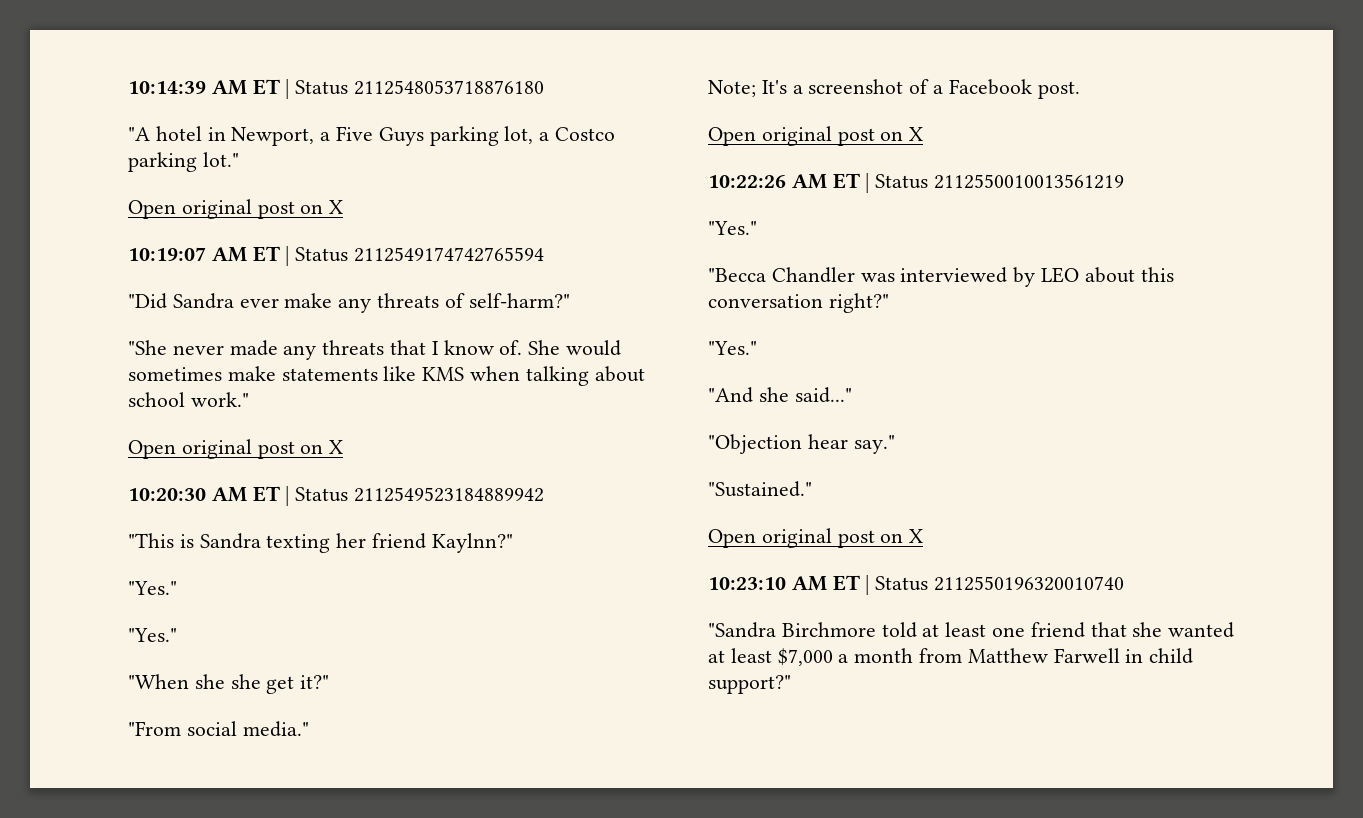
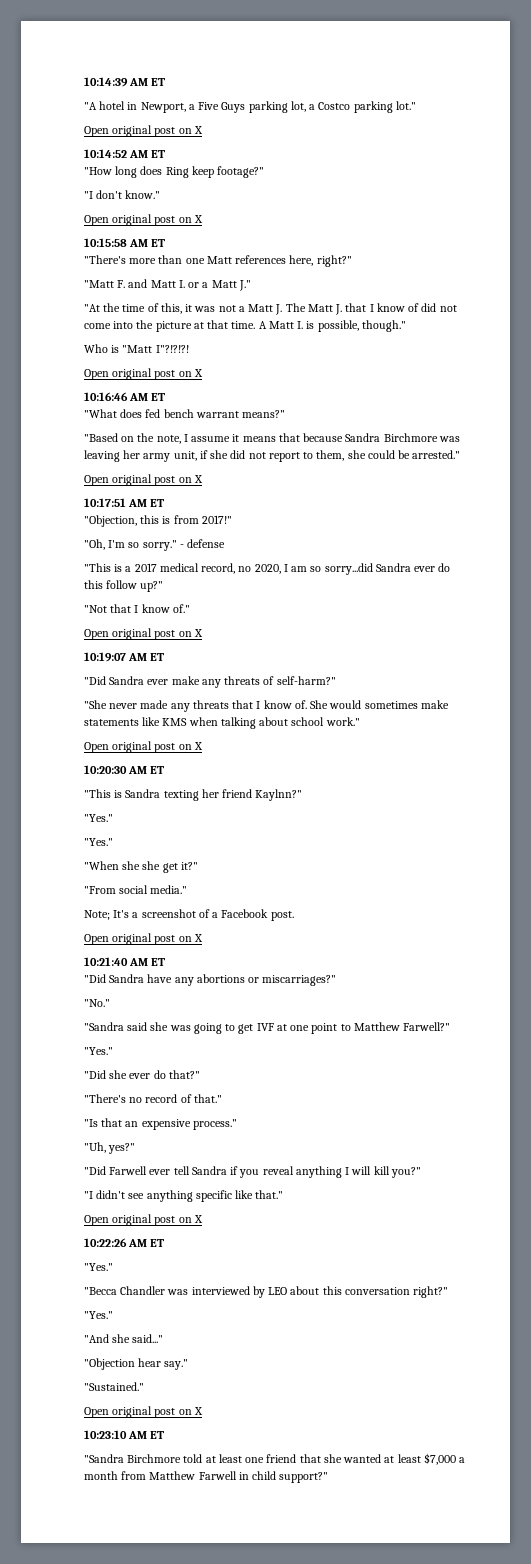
- 10:14:39 AM ET | Status 2112548053718876180
+ 10:14:39 AM ET
+ 10:14:52 AM ET
+ "How long does Ring keep footage?"
+ "I don't know."
+ Open original post on X
+ 10:15:58 AM ET
+ "There's more than one Matt references here, right?"
+ "Matt F. and Matt I. or a Matt J."
+ "At the time of this, it was not a Matt J. The Matt J. that I know of did not come into the picture at that time. A Matt I. is possible, though."
+ Who is "Matt I"?!?!?!
+ Open original post on X
+ 10:16:46 AM ET
+ "What does fed bench warrant means?"
+ "Based on the note, I assume it means that because Sandra Birchmore was leaving her army unit, if she did not report to them, she could be arrested."
+ Open original post on X
+ 10:17:51 AM ET
+ "Objection, this is from 2017!"
+ "Oh, I'm so sorry." - defense
+ "This is a 2017 medical record, no 2020, I am so sorry...did Sandra ever do this follow up?"
+ "Not that I know of."
+ Open original post on X
- 10:19:07 AM ET | Status 2112549174742765594
+ 10:19:07 AM ET
- 10:20:30 AM ET | Status 2112549523184889942
+ 10:20:30 AM ET
+ 10:21:40 AM ET
+ "Did Sandra have any abortions or miscarriages?"
+ "No."
+ "Sandra said she was going to get IVF at one point to Matthew Farwell?"
+ "Yes."
+ "Did she ever do that?"
+ "There's no record of that."
+ "Is that an expensive process."
+ "Uh, yes?"
+ "Did Farwell ever tell Sandra if you reveal anything I will kill you?"
+ "I didn't see anything specific like that."
+ Open original post on X
- 10:22:26 AM ET | Status 2112550010013561219
+ 10:22:26 AM ET
- 10:23:10 AM ET | Status 2112550196320010740
+ 10:23:10 AM ET

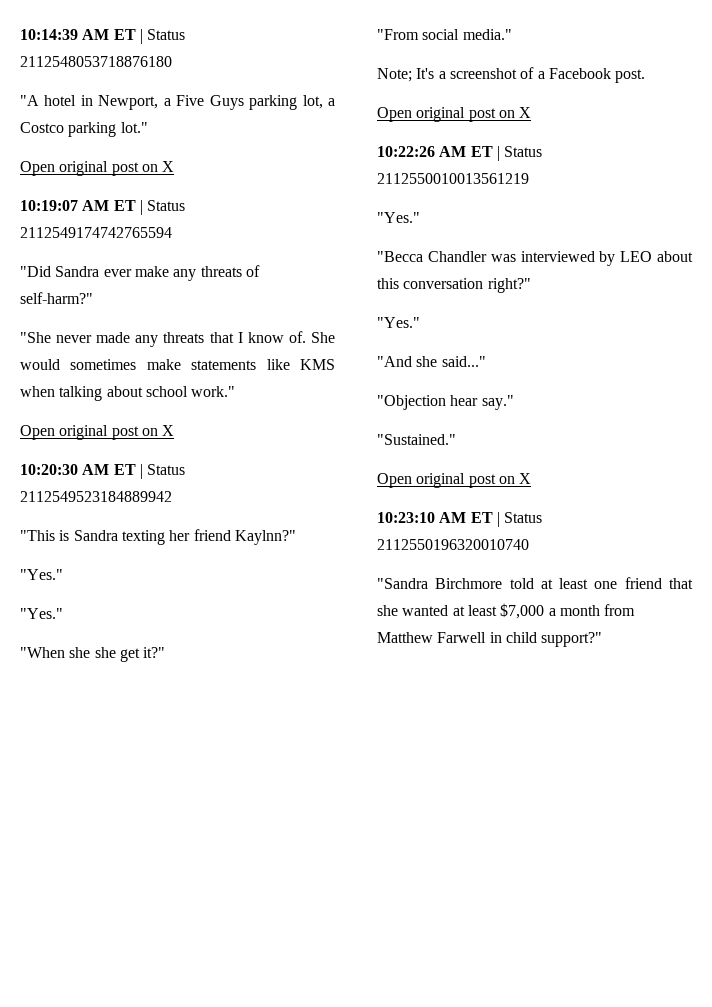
- 10:14:39 AM ET
+ 10:14:39 AM ET | Status 2112548053718876180
- 10:14:52 AM ET
- "How long does Ring keep footage?"
- "I don't know."
- Open original post on X
- 10:15:58 AM ET
- "There's more than one Matt references here, right?"
- "Matt F. and Matt I. or a Matt J."
- "At the time of this, it was not a Matt J. The Matt J. that I know of did not come into the picture at that time. A Matt I. is possible, though."
- Who is "Matt I"?!?!?!
- Open original post on X
- 10:16:46 AM ET
- "What does fed bench warrant means?"
- "Based on the note, I assume it means that because Sandra Birchmore was leaving her army unit, if she did not report to them, she could be arrested."
- Open original post on X
- 10:17:51 AM ET
- "Objection, this is from 2017!"
- "Oh, I'm so sorry." - defense
- "This is a 2017 medical record, no 2020, I am so sorry...did Sandra ever do this follow up?"
- "Not that I know of."
- Open original post on X
- 10:19:07 AM ET
+ 10:19:07 AM ET | Status 2112549174742765594
- 10:20:30 AM ET
+ 10:20:30 AM ET | Status 2112549523184889942
- 10:21:40 AM ET
- "Did Sandra have any abortions or miscarriages?"
- "No."
- "Sandra said she was going to get IVF at one point to Matthew Farwell?"
- "Yes."
- "Did she ever do that?"
- "There's no record of that."
- "Is that an expensive process."
- "Uh, yes?"
- "Did Farwell ever tell Sandra if you reveal anything I will kill you?"
- "I didn't see anything specific like that."
- Open original post on X
- 10:22:26 AM ET
+ 10:22:26 AM ET | Status 2112550010013561219
- 10:23:10 AM ET
+ 10:23:10 AM ET | Status 2112550196320010740

